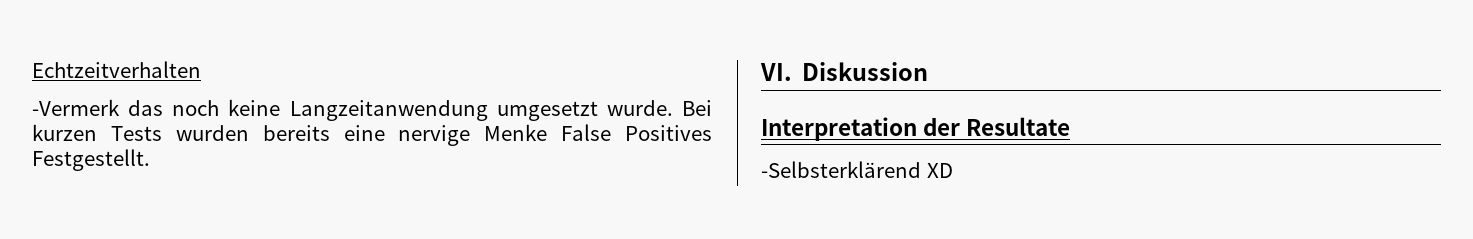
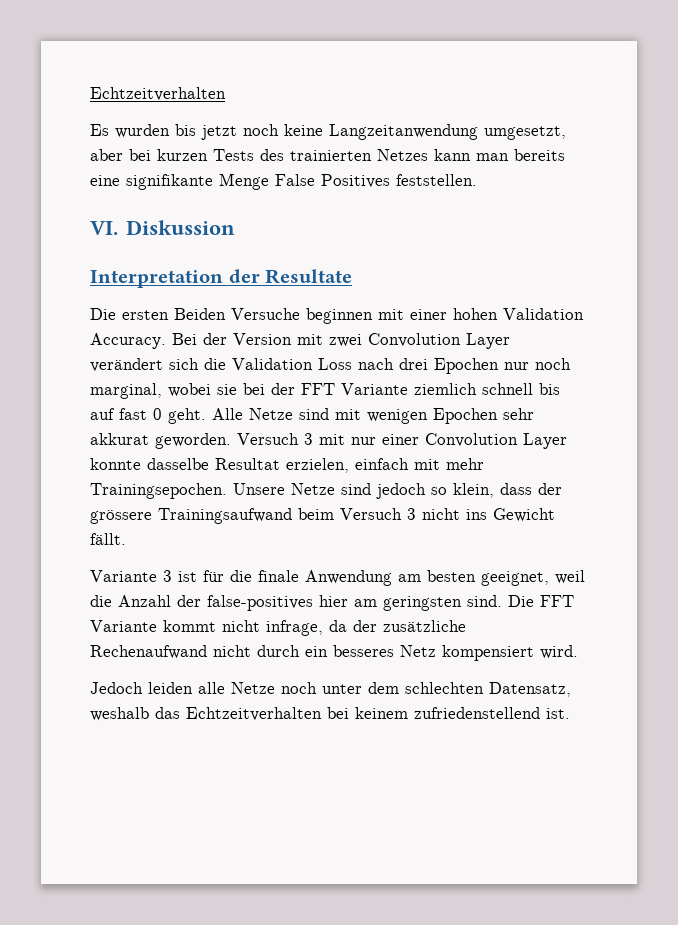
- -Vermerk das noch keine Langzeitanwendung umgesetzt wurde. Bei kurzen Tests wurden bereits eine nervige Menke False Positives Festgestellt.
+ Es wurden bis jetzt noch keine Langzeitanwendung umgesetzt, aber bei kurzen Tests des trainierten Netzes kann man bereits eine signifikante Menge False Positives feststellen.
- -Selbsterklärend XD
+ Die ersten Beiden Versuche beginnen mit einer hohen Validation Accuracy. Bei der Version mit zwei Convolution Layer verändert sich die Validation Loss nach drei Epochen nur noch marginal, wobei sie bei der FFT Variante ziemlich schnell bis auf fast 0 geht. Alle Netze sind mit wenigen Epochen sehr akkurat geworden. Versuch 3 mit nur einer Convolution Layer konnte dasselbe Resultat erzielen, einfach mit mehr Trainingsepochen. Unsere Netze sind jedoch so klein, dass der grössere Trainingsaufwand beim Versuch 3 nicht ins Gewicht fällt.
+ Variante 3 ist für die finale Anwendung am besten geeignet, weil die Anzahl der false-positives hier am geringsten sind. Die FFT Variante kommt nicht infrage, da der zusätzliche Rechenaufwand nicht durch ein besseres Netz kompensiert wird.
+ Jedoch leiden alle Netze noch unter dem schlechten Datensatz, weshalb das Echtzeitverhalten bei keinem zufriedenstellend ist.

